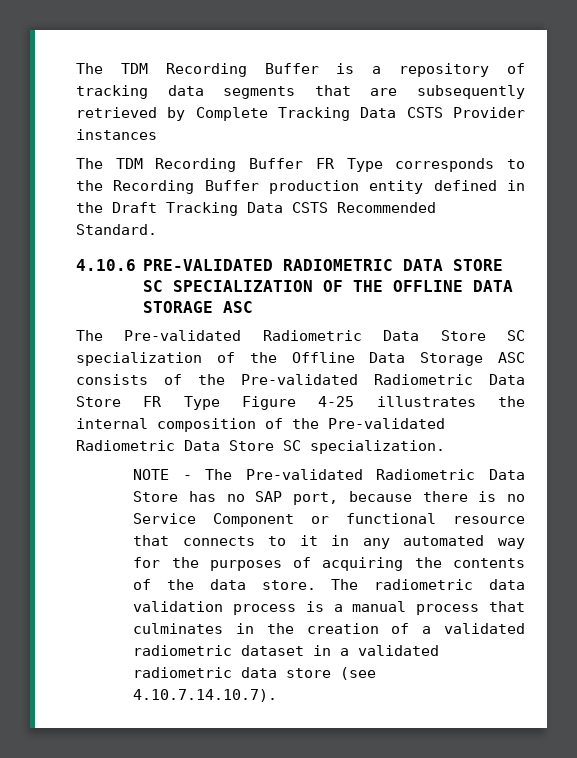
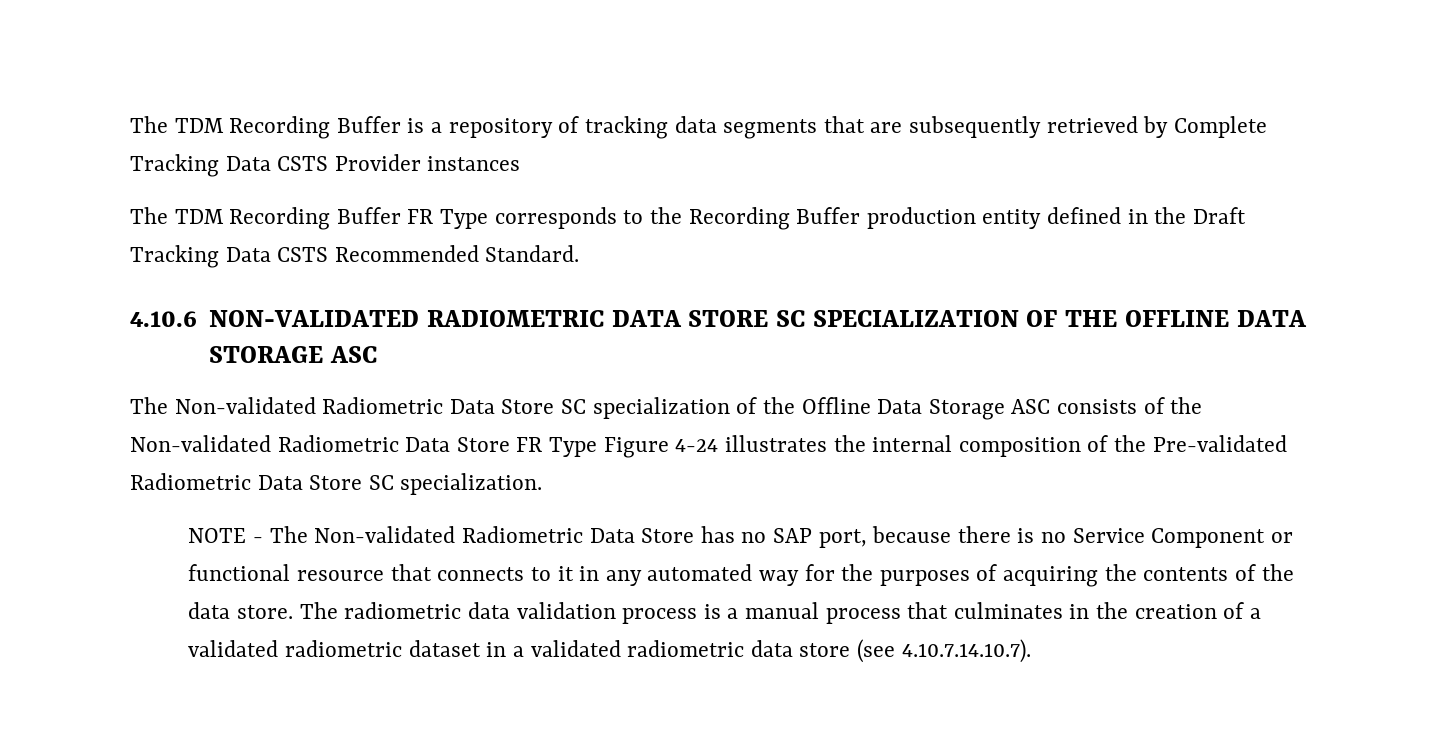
- 4.10.6 PRE-VALIDATED RADIOMETRIC DATA STORE SC SPECIALIZATION OF THE OFFLINE DATA STORAGE ASC
+ 4.10.6 NON-VALIDATED RADIOMETRIC DATA STORE SC SPECIALIZATION OF THE OFFLINE DATA STORAGE ASC
- The Pre-validated Radiometric Data Store SC specialization of the Offline Data Storage ASC consists of the Pre-validated Radiometric Data Store FR Type Figure 4-25 illustrates the internal composition of the Pre-validated Radiometric Data Store SC specialization.
+ The Non-validated Radiometric Data Store SC specialization of the Offline Data Storage ASC consists of the Non-validated Radiometric Data Store FR Type Figure 4-24 illustrates the internal composition of the Pre-validated Radiometric Data Store SC specialization.
- NOTE - The Pre-validated Radiometric Data Store has no SAP port, because there is no Service Component or functional resource that connects to it in any automated way for the purposes of acquiring the contents of the data store.
+ NOTE - The Non-validated Radiometric Data Store has no SAP port, because there is no Service Component or functional resource that connects to it in any automated way for the purposes of acquiring the contents of the data store.

